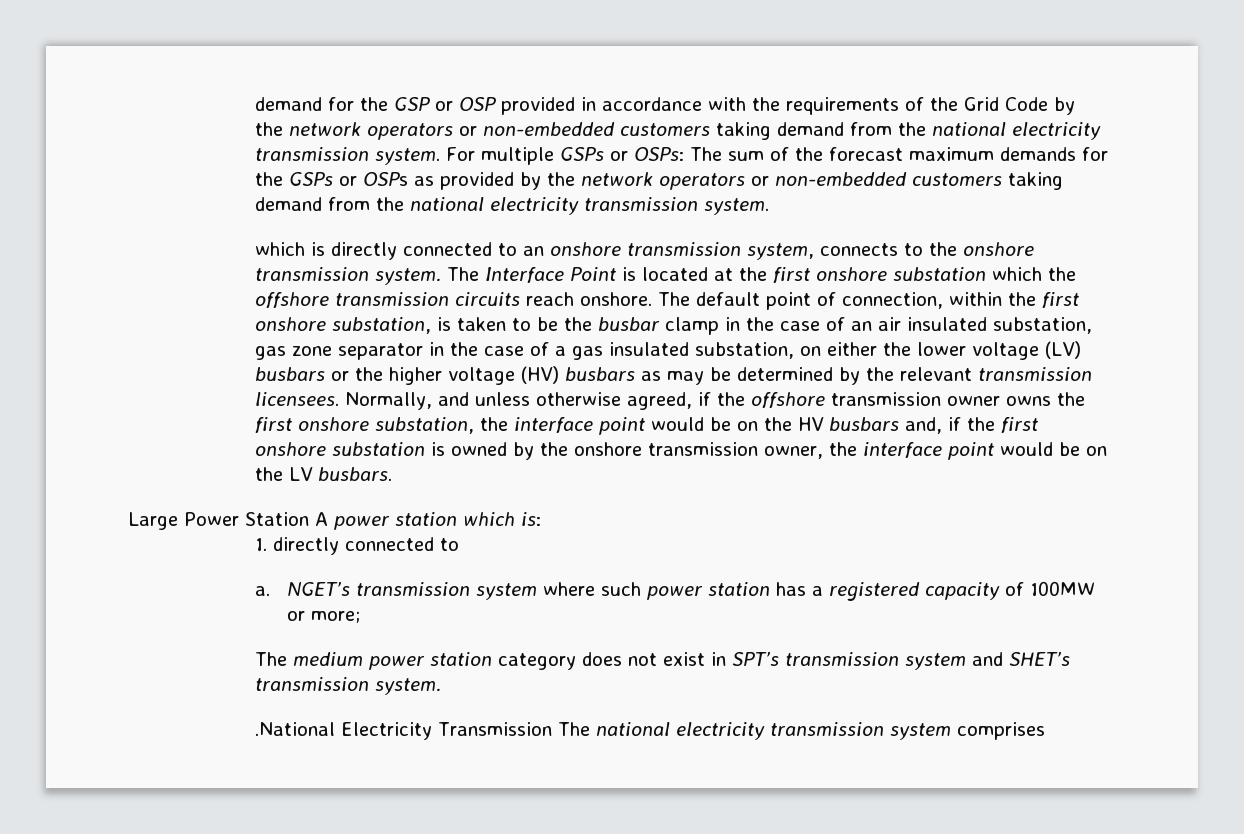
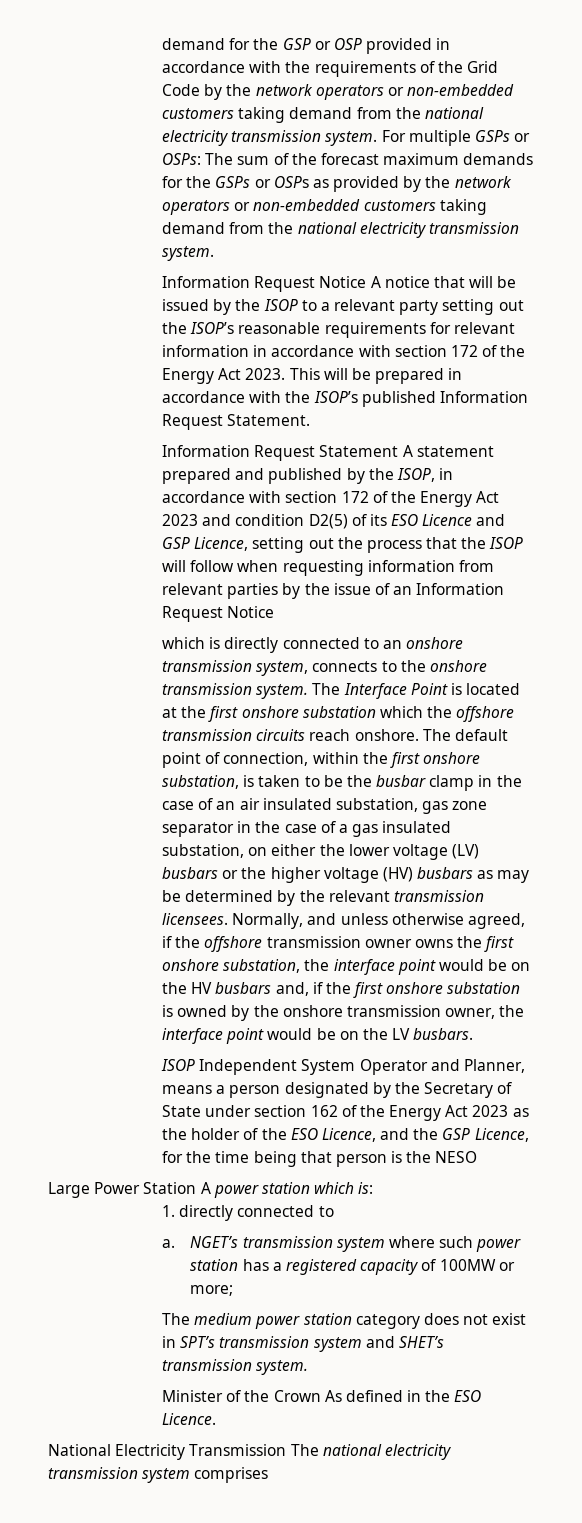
+ Information Request Notice A notice that will be issued by the ISOP to a relevant party setting out the ISOP’s reasonable requirements for relevant information in accordance with section 172 of the Energy Act 2023. This will be prepared in accordance with the ISOP’s published Information Request Statement.
+ Information Request Statement A statement prepared and published by the ISOP, in accordance with section 172 of the Energy Act 2023 and condition D2(5) of its ESO Licence and GSP Licence, setting out the process that the ISOP will follow when requesting information from relevant parties by the issue of an Information Request Notice
+ ISOP Independent System Operator and Planner, means a person designated by the Secretary of State under section 162 of the Energy Act 2023 as the holder of the ESO Licence, and the GSP Licence, for the time being that person is the NESO
- .National Electricity Transmission The national electricity transmission system comprises
+ Minister of the Crown As defined in the ESO Licence.
+ National Electricity Transmission The national electricity transmission system comprises

